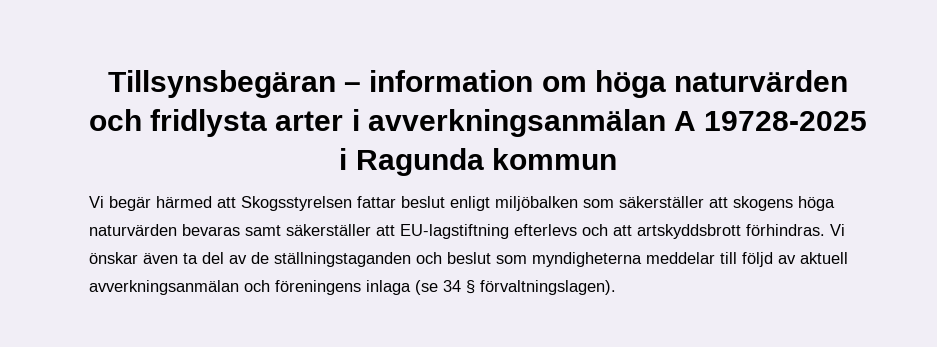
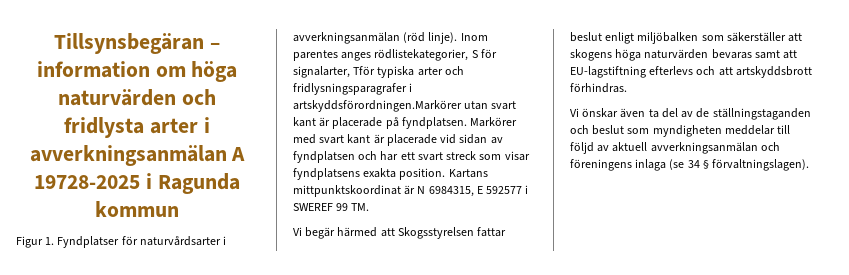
+ Figur 1. Fyndplatser för naturvårdsarter i avverkningsanmälan (röd linje). Inom parentes anges rödlistekategorier, S för signalarter, Tför typiska arter och fridlysningsparagrafer i artskyddsförordningen.Markörer utan svart kant är placerade på fyndplatsen. Markörer med svart kant är placerade vid sidan av fyndplatsen och har ett svart streck som visar fyndplatsens exakta position. Kartans mittpunktskoordinat är N 6984315, E 592577 i SWEREF 99 TM.
- Vi begär härmed att Skogsstyrelsen fattar beslut enligt miljöbalken som säkerställer att skogens höga naturvärden bevaras samt säkerställer att EU-lagstiftning efterlevs och att artskyddsbrott förhindras. Vi önskar även ta del av de ställningstaganden och beslut som myndigheterna meddelar till följd av aktuell avverkningsanmälan och föreningens inlaga (se 34 § förvaltningslagen).
+ Vi begär härmed att Skogsstyrelsen fattar beslut enligt miljöbalken som säkerställer att skogens höga naturvärden bevaras samt att EU-lagstiftning efterlevs och att artskyddsbrott förhindras.
+ Vi önskar även ta del av de ställningstaganden och beslut som myndigheten meddelar till följd av aktuell avverkningsanmälan och föreningens inlaga (se 34 § förvaltningslagen).

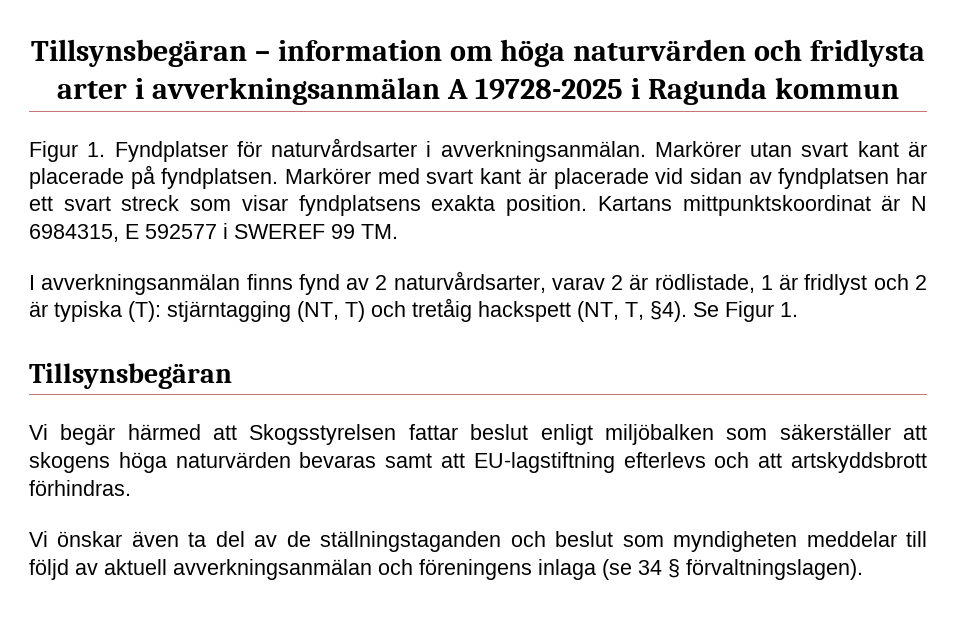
- Figur 1. Fyndplatser för naturvårdsarter i avverkningsanmälan (röd linje). Inom parentes anges rödlistekategorier, S för signalarter, Tför typiska arter och fridlysningsparagrafer i artskyddsförordningen.Markörer utan svart kant är placerade på fyndplatsen.
+ Figur 1. Fyndplatser för naturvårdsarter i avverkningsanmälan. Markörer utan svart kant är placerade på fyndplatsen.
- Markörer med svart kant är placerade vid sidan av fyndplatsen och har ett svart streck som visar fyndplatsens exakta position.
+ Markörer med svart kant är placerade vid sidan av fyndplatsen har ett svart streck som visar fyndplatsens exakta position.
+ I avverkningsanmälan finns fynd av 2 naturvårdsarter, varav 2 är rödlistade, 1 är fridlyst och 2 är typiska (T): stjärntagging (NT, T) och tretåig hackspett (NT, T, §4). Se Figur 1.
+ Tillsynsbegäran

